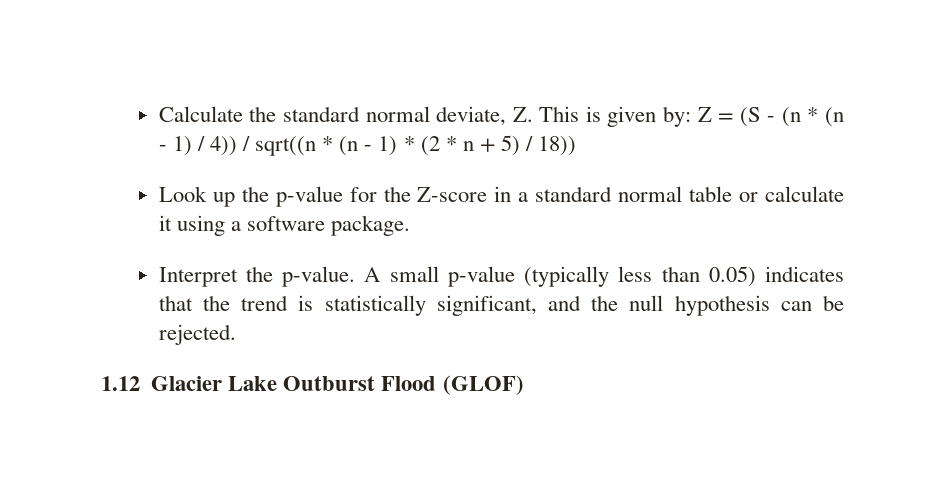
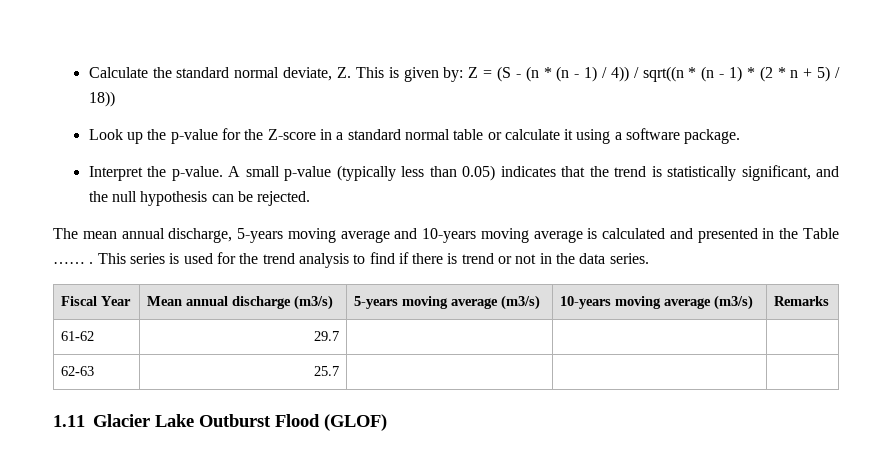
- 1.12 Glacier Lake Outburst Flood (GLOF)
+ The mean annual discharge, 5-years moving average and 10-years moving average is calculated and presented in the Table …… . This series is used for the trend analysis to find if there is trend or not in the data series.
+ Fiscal Year | Mean annual discharge (m3/s) | 5-years moving average (m3/s) | 10-years moving average (m3/s) | Remarks
+ 61-62 | 29.7 | | |
+ 62-63 | 25.7 | | |
+ 1.11 Glacier Lake Outburst Flood (GLOF)

